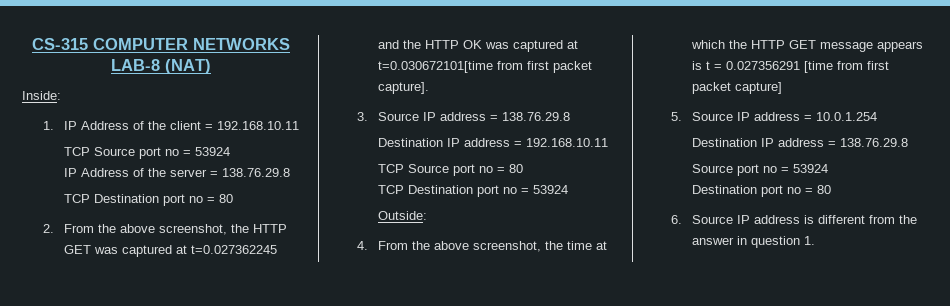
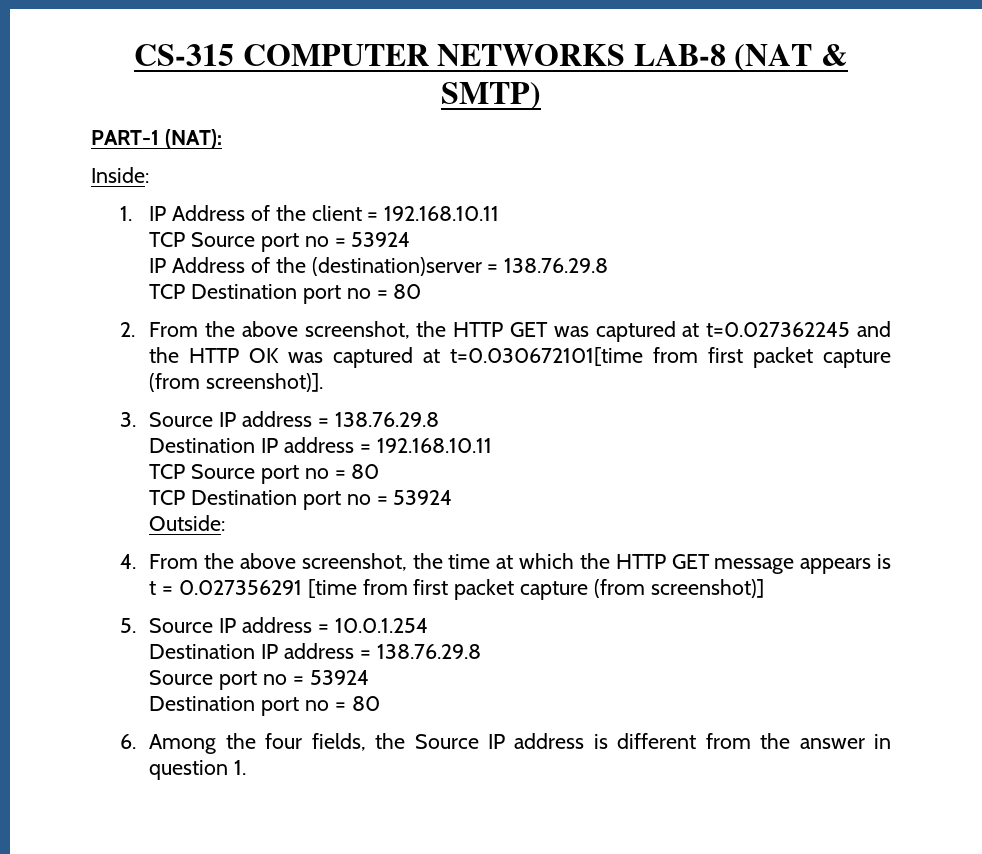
- CS-315 COMPUTER NETWORKS LAB-8 (NAT)
+ CS-315 COMPUTER NETWORKS LAB-8 (NAT & SMTP)
+ PART-1 (NAT):
- IP Address of the server = 138.76.29.8
+ IP Address of the (destination)server = 138.76.29.8
- 2. From the above screenshot, the HTTP GET was captured at t=0.027362245 and the HTTP OK was captured at t=0.030672101[time from first packet capture].
+ 2. From the above screenshot, the HTTP GET was captured at t=0.027362245 and the HTTP OK was captured at t=0.030672101[time from first packet capture (from screenshot)].
- 4. From the above screenshot, the time at which the HTTP GET message appears is t = 0.027356291 [time from first packet capture]
+ 4. From the above screenshot, the time at which the HTTP GET message appears is t = 0.027356291 [time from first packet capture (from screenshot)]
- 6. Source IP address is different from the answer in question 1.
+ 6. Among the four fields, the Source IP address is different from the answer in question 1.

